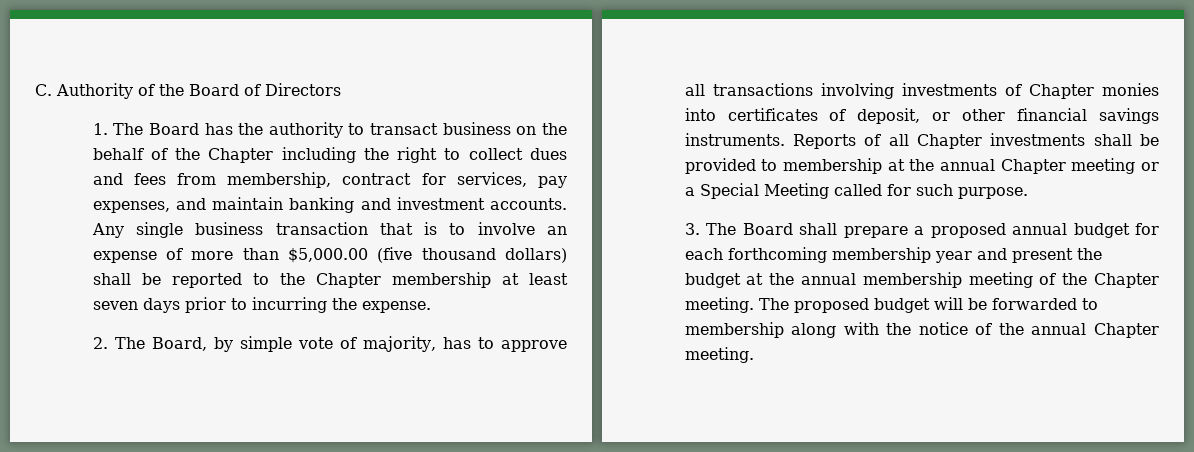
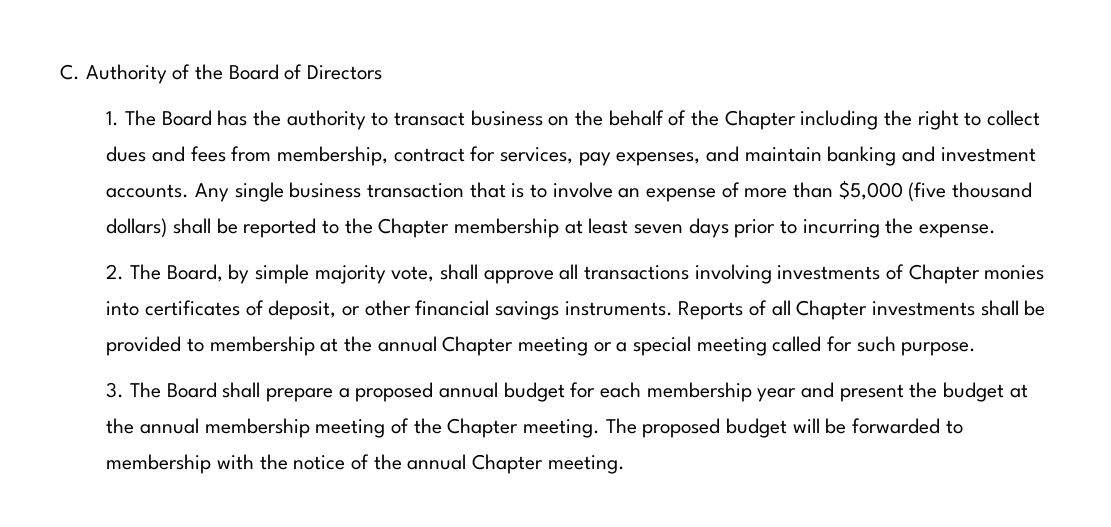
- Any single business transaction that is to involve an expense of more than $5,000.00 (five thousand dollars) shall be reported to the Chapter membership at least seven days prior to incurring the expense.
+ Any single business transaction that is to involve an expense of more than $5,000 (five thousand dollars) shall be reported to the Chapter membership at least seven days prior to incurring the expense.
- 2. The Board, by simple vote of majority, has to approve all transactions involving investments of Chapter monies into certificates of deposit, or other financial savings instruments.
+ 2. The Board, by simple majority vote, shall approve all transactions involving investments of Chapter monies into certificates of deposit, or other financial savings instruments.
- Reports of all Chapter investments shall be provided to membership at the annual Chapter meeting or a Special Meeting called for such purpose.
+ Reports of all Chapter investments shall be provided to membership at the annual Chapter meeting or a special meeting called for such purpose.
- 3. The Board shall prepare a proposed annual budget for each forthcoming membership year and present the budget at the annual membership meeting of the Chapter meeting.
+ 3. The Board shall prepare a proposed annual budget for each membership year and present the budget at the annual membership meeting of the Chapter meeting.
- The proposed budget will be forwarded to membership along with the notice of the annual Chapter meeting.
+ The proposed budget will be forwarded to membership with the notice of the annual Chapter meeting.

